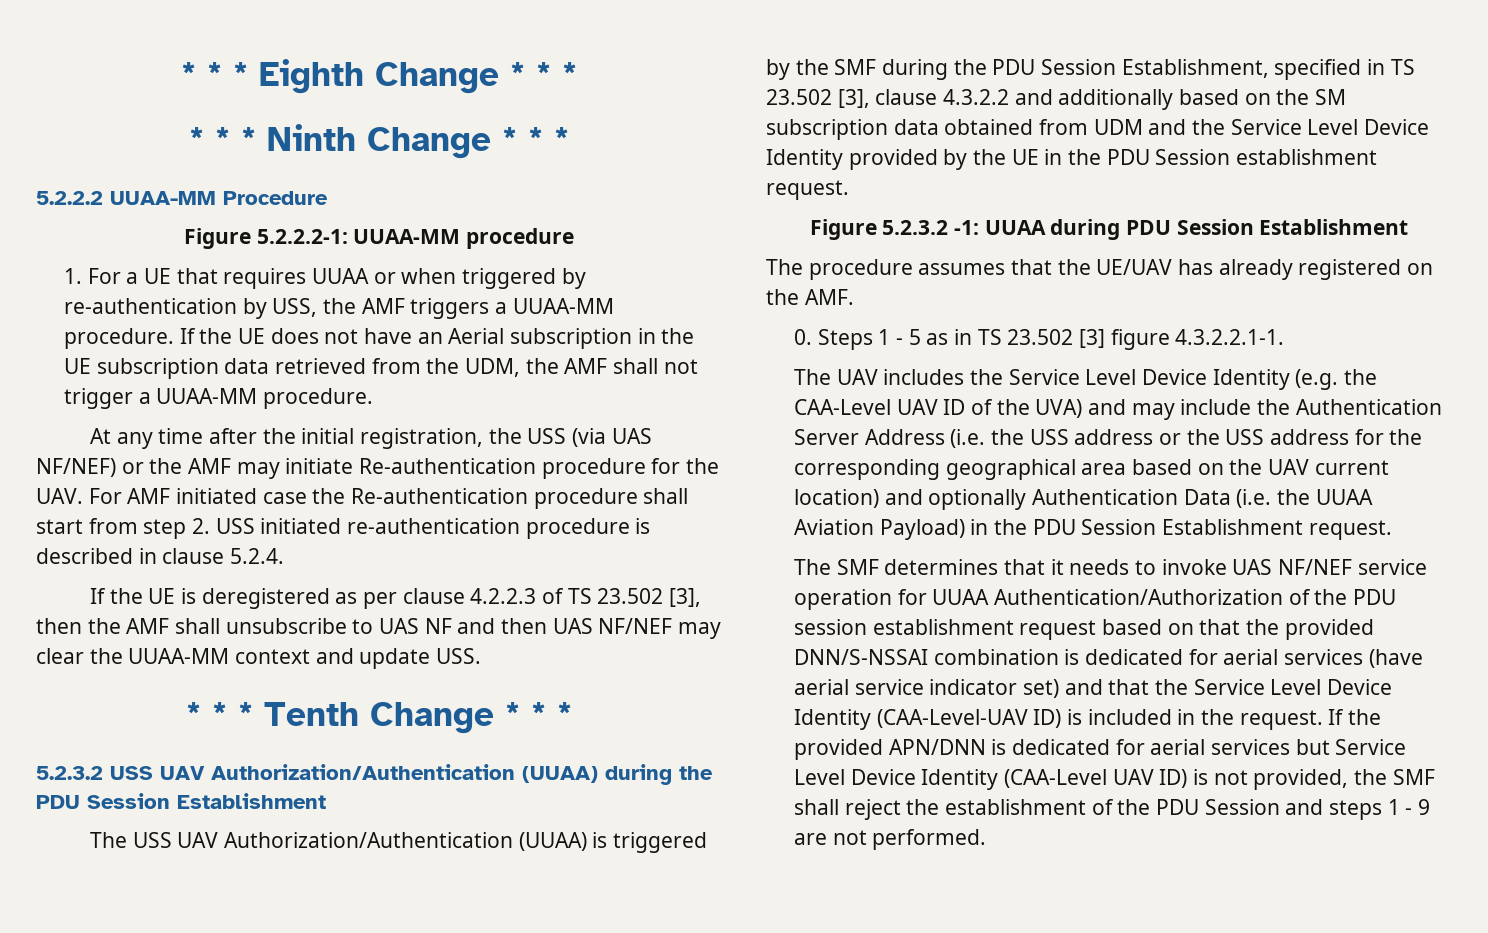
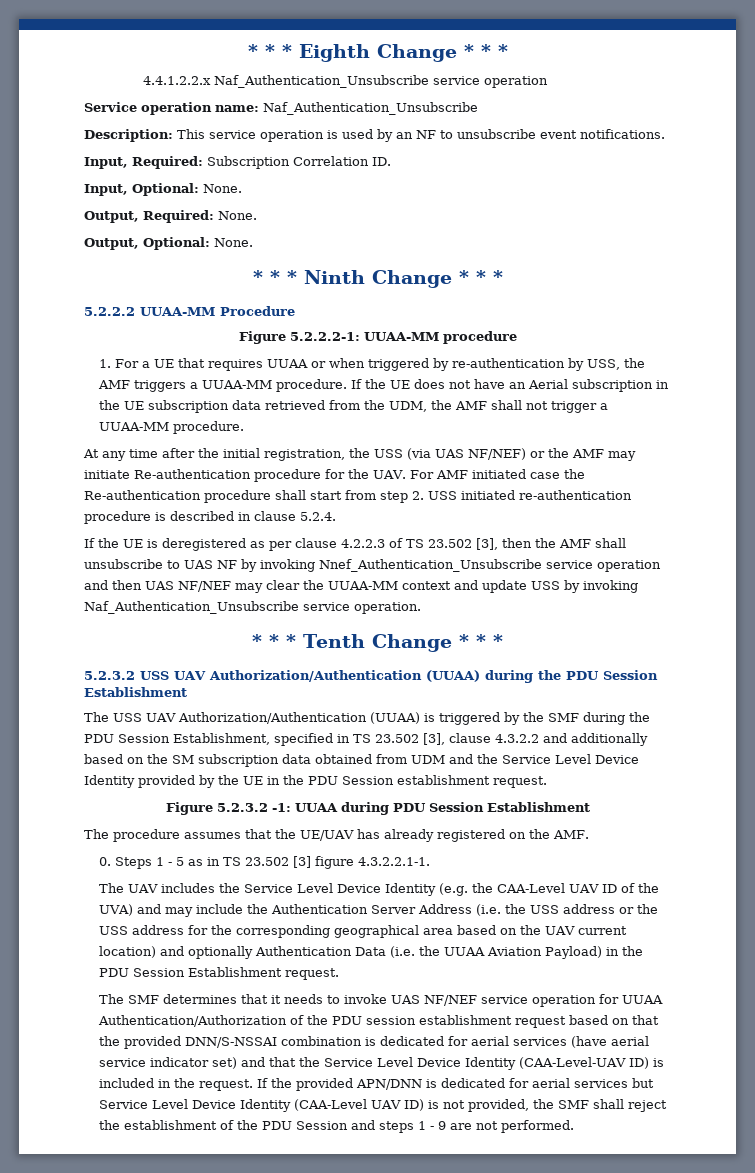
+ 4.4.1.2.2.x Naf_Authentication_Unsubscribe service operation
+ Service operation name: Naf_Authentication_Unsubscribe
+ Description: This service operation is used by an NF to unsubscribe event notifications.
+ Input, Required: Subscription Correlation ID.
+ Input, Optional: None.
+ Output, Required: None.
+ Output, Optional: None.
- If the UE is deregistered as per clause 4.2.2.3 of TS 23.502 [3], then the AMF shall unsubscribe to UAS NF and then UAS NF/NEF may clear the UUAA-MM context and update USS.
+ If the UE is deregistered as per clause 4.2.2.3 of TS 23.502 [3], then the AMF shall unsubscribe to UAS NF by invoking Nnef_Authentication_Unsubscribe service operation and then UAS NF/NEF may clear the UUAA-MM context and update USS by invoking Naf_Authentication_Unsubscribe service operation.

